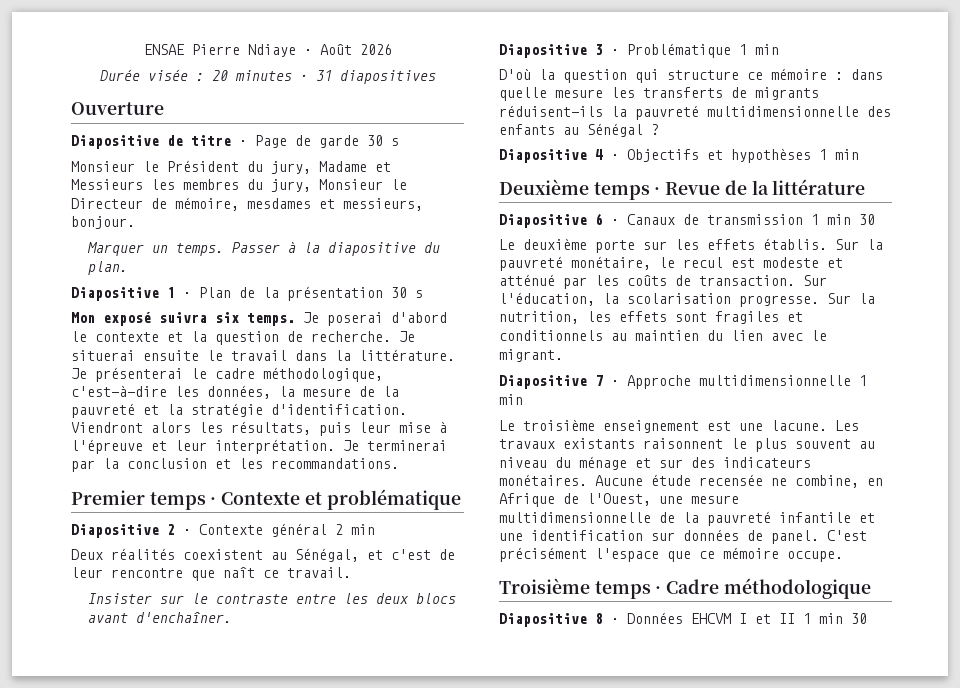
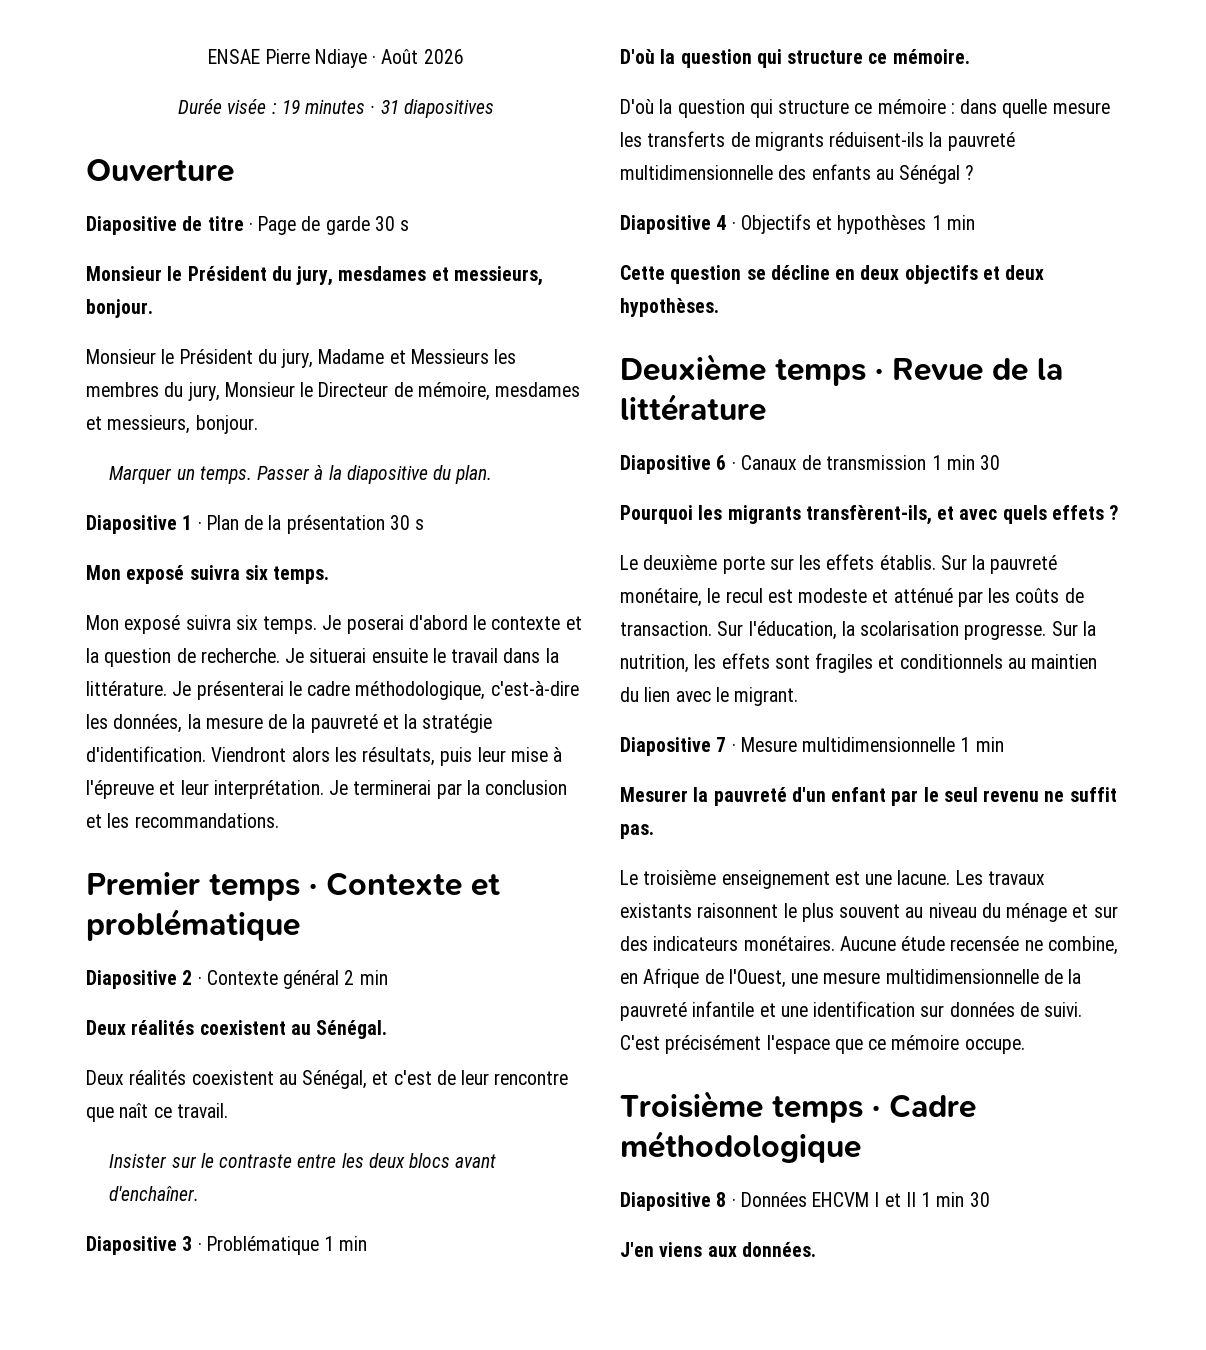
- Durée visée : 20 minutes · 31 diapositives
+ Durée visée : 19 minutes · 31 diapositives
+ Monsieur le Président du jury, mesdames et messieurs, bonjour.
  Diapositive 1 · Plan de la présentation 30 s
+ Mon exposé suivra six temps.
+ Deux réalités coexistent au Sénégal.
+ D'où la question qui structure ce mémoire.
+ Cette question se décline en deux objectifs et deux hypothèses.
+ Pourquoi les migrants transfèrent-ils, et avec quels effets ?
- Diapositive 7 · Approche multidimensionnelle 1 min
+ Diapositive 7 · Mesure multidimensionnelle 1 min
+ Mesurer la pauvreté d'un enfant par le seul revenu ne suffit pas.
- Aucune étude recensée ne combine, en Afrique de l'Ouest, une mesure multidimensionnelle de la pauvreté infantile et une identification sur données de panel.
+ Aucune étude recensée ne combine, en Afrique de l'Ouest, une mesure multidimensionnelle de la pauvreté infantile et une identification sur données de suivi.
+ J'en viens aux données.

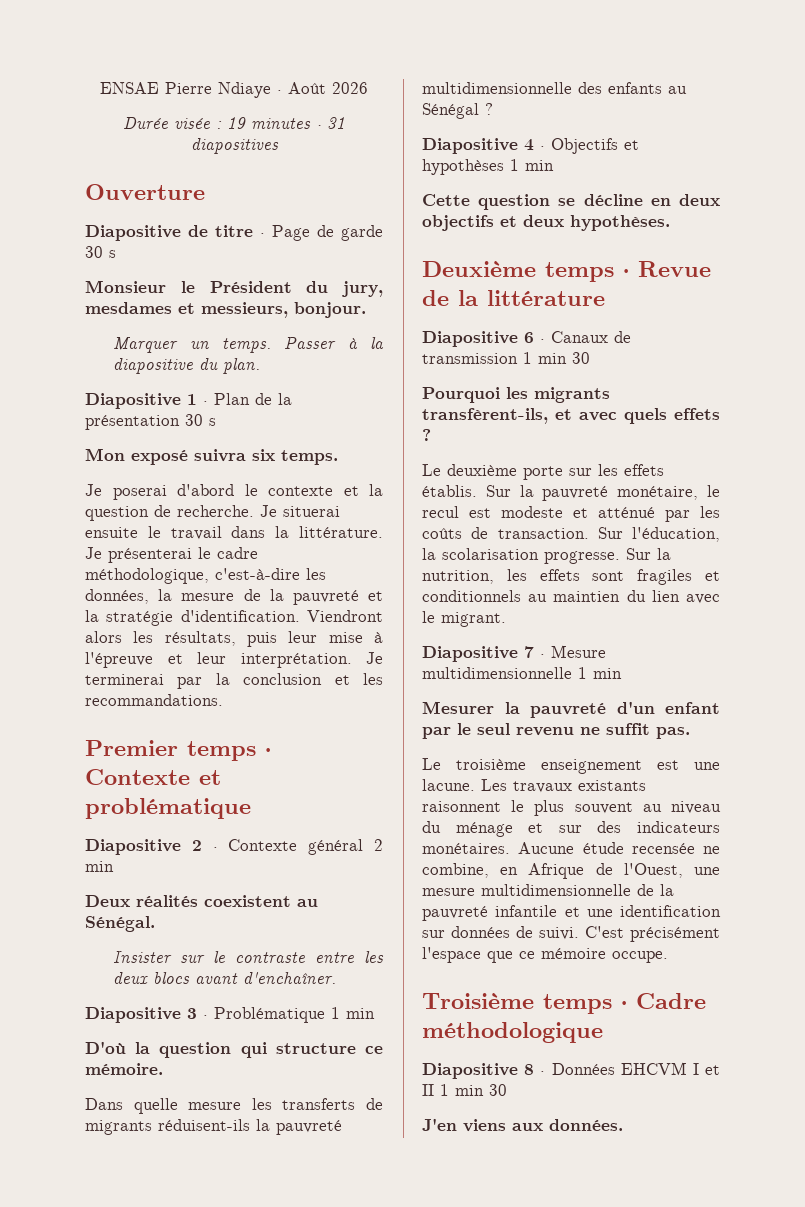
- Monsieur le Président du jury, Madame et Messieurs les membres du jury, Monsieur le Directeur de mémoire, mesdames et messieurs, bonjour.
  Diapositive 1 · Plan de la présentation 30 s
  Mon exposé suivra six temps.
- Mon exposé suivra six temps. Je poserai d'abord le contexte et la question de recherche.
+ Je poserai d'abord le contexte et la question de recherche.
- Deux réalités coexistent au Sénégal, et c'est de leur rencontre que naît ce travail.
- D'où la question qui structure ce mémoire : dans quelle mesure les transferts de migrants réduisent-ils la pauvreté multidimensionnelle des enfants au Sénégal ?
+ Dans quelle mesure les transferts de migrants réduisent-ils la pauvreté multidimensionnelle des enfants au Sénégal ?

